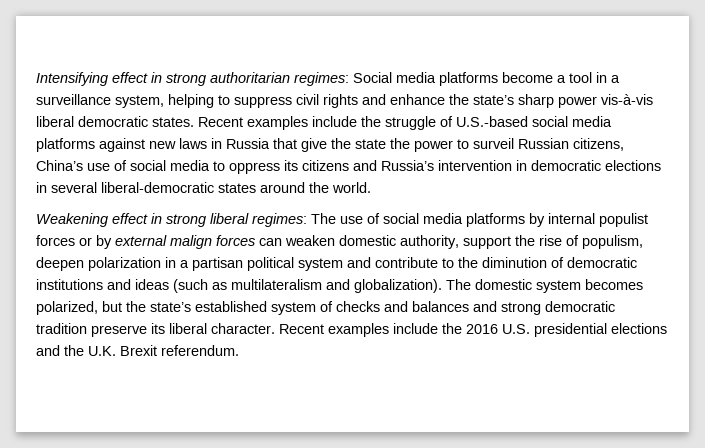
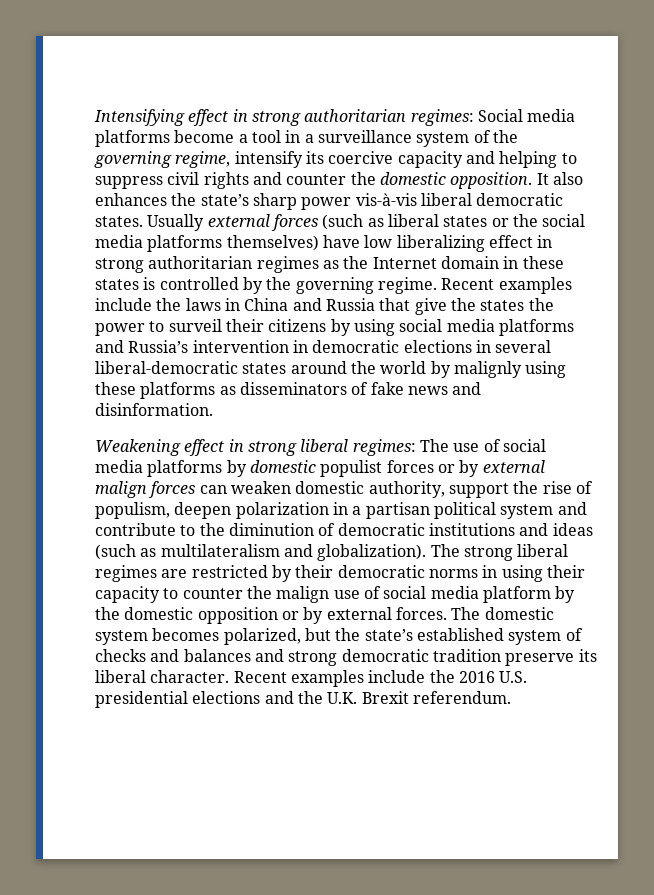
- Intensifying effect in strong authoritarian regimes: Social media platforms become a tool in a surveillance system, helping to suppress civil rights and enhance the state’s sharp power vis-à-vis liberal democratic states.
+ Intensifying effect in strong authoritarian regimes: Social media platforms become a tool in a surveillance system of the governing regime, intensify its coercive capacity and helping to suppress civil rights and counter the domestic opposition. It also enhances the state’s sharp power vis-à-vis liberal democratic states.
- Recent examples include the struggle of U.S.-based social media platforms against new laws in Russia that give the state the power to surveil Russian citizens, China’s use of social media to oppress its citizens and Russia’s intervention in democratic elections in several liberal-democratic states around the world.
+ Usually external forces (such as liberal states or the social media platforms themselves) have low liberalizing effect in strong authoritarian regimes as the Internet domain in these states is controlled by the governing regime. Recent examples include the laws in China and Russia that give the states the power to surveil their citizens by using social media platforms and Russia’s intervention in democratic elections in several liberal-democratic states around the world by malignly using these platforms as disseminators of fake news and disinformation.
- Weakening effect in strong liberal regimes: The use of social media platforms by internal populist forces or by external malign forces can weaken domestic authority, support the rise of populism, deepen polarization in a partisan political system and contribute to the diminution of democratic institutions and ideas (such as multilateralism and globalization).
+ Weakening effect in strong liberal regimes: The use of social media platforms by domestic populist forces or by external malign forces can weaken domestic authority, support the rise of populism, deepen polarization in a partisan political system and contribute to the diminution of democratic institutions and ideas (such as multilateralism and globalization).
- The domestic system becomes polarized, but the state’s established system of checks and balances and strong democratic tradition preserve its liberal character.
+ The strong liberal regimes are restricted by their democratic norms in using their capacity to counter the malign use of social media platform by the domestic opposition or by external forces. The domestic system becomes polarized, but the state’s established system of checks and balances and strong democratic tradition preserve its liberal character.

